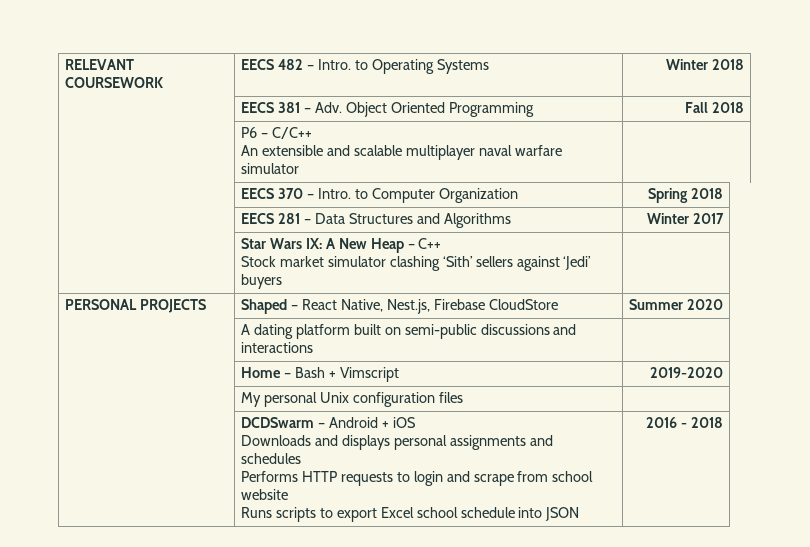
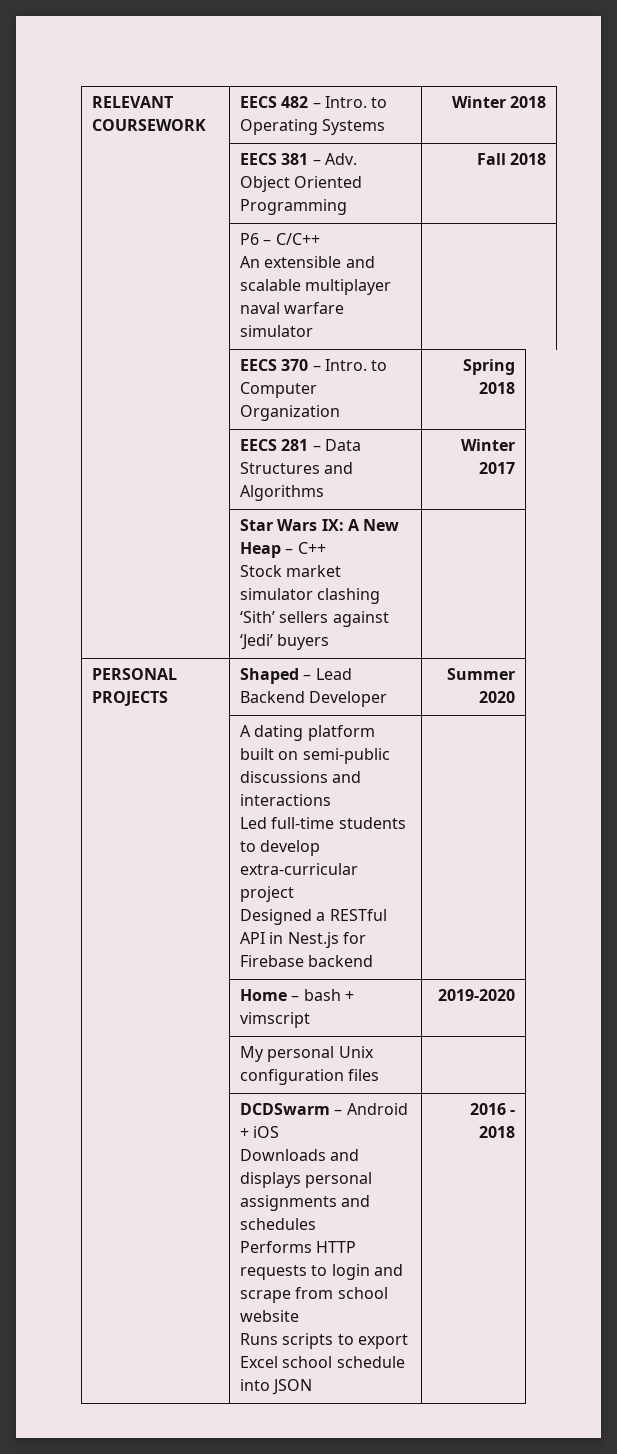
- PERSONAL PROJECTS | Shaped – React Native, Nest.js, Firebase CloudStore | Summer 2020
+ PERSONAL PROJECTS | Shaped – Lead Backend Developer | Summer 2020
- | A dating platform built on semi-public discussions and interactions |
+ | A dating platform built on semi-public discussions and interactions
+ Led full-time students to develop extra-curricular project
+ Designed a RESTful API in Nest.js for Firebase backend |
- | Home – Bash + Vimscript | 2019-2020
+ | Home – bash + vimscript | 2019-2020

